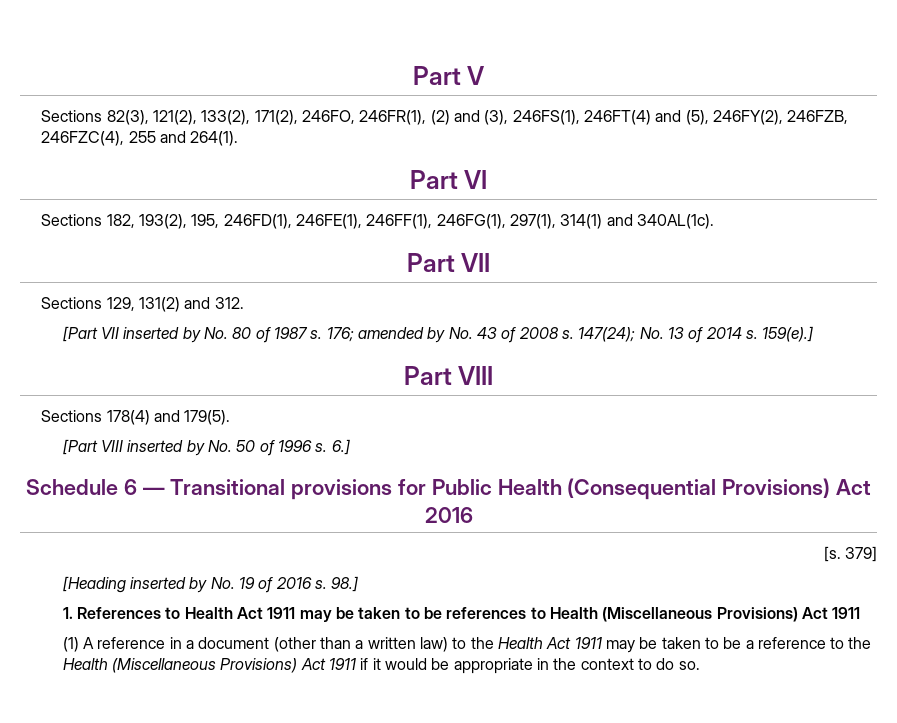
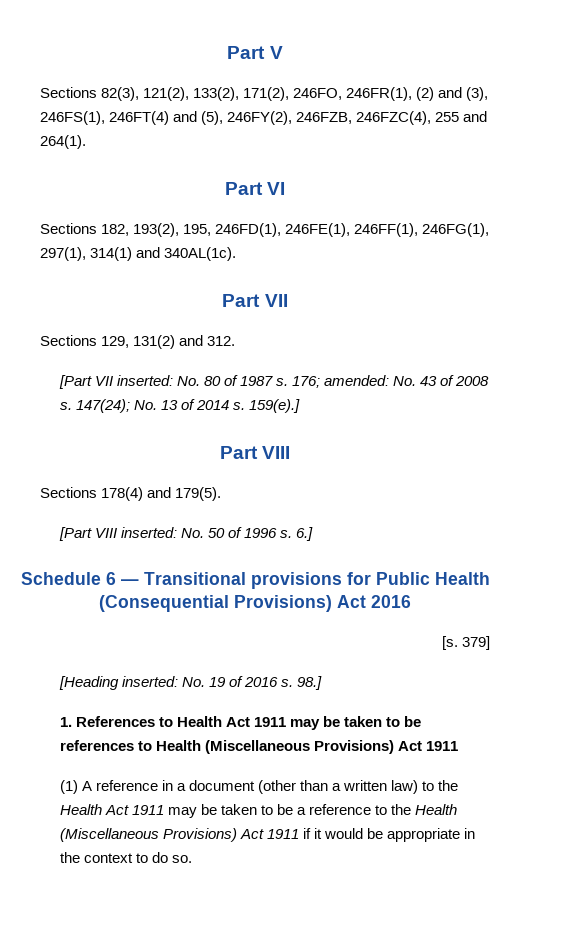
- [Part VII inserted by No. 80 of 1987 s.
+ [Part VII inserted: No. 80 of 1987 s.
- 176; amended by No. 43 of 2008 s.
+ 176; amended: No. 43 of 2008 s.
- [Part VIII inserted by No. 50 of 1996 s.
+ [Part VIII inserted: No. 50 of 1996 s.
- [Heading inserted by No. 19 of 2016 s.
+ [Heading inserted: No. 19 of 2016 s.

